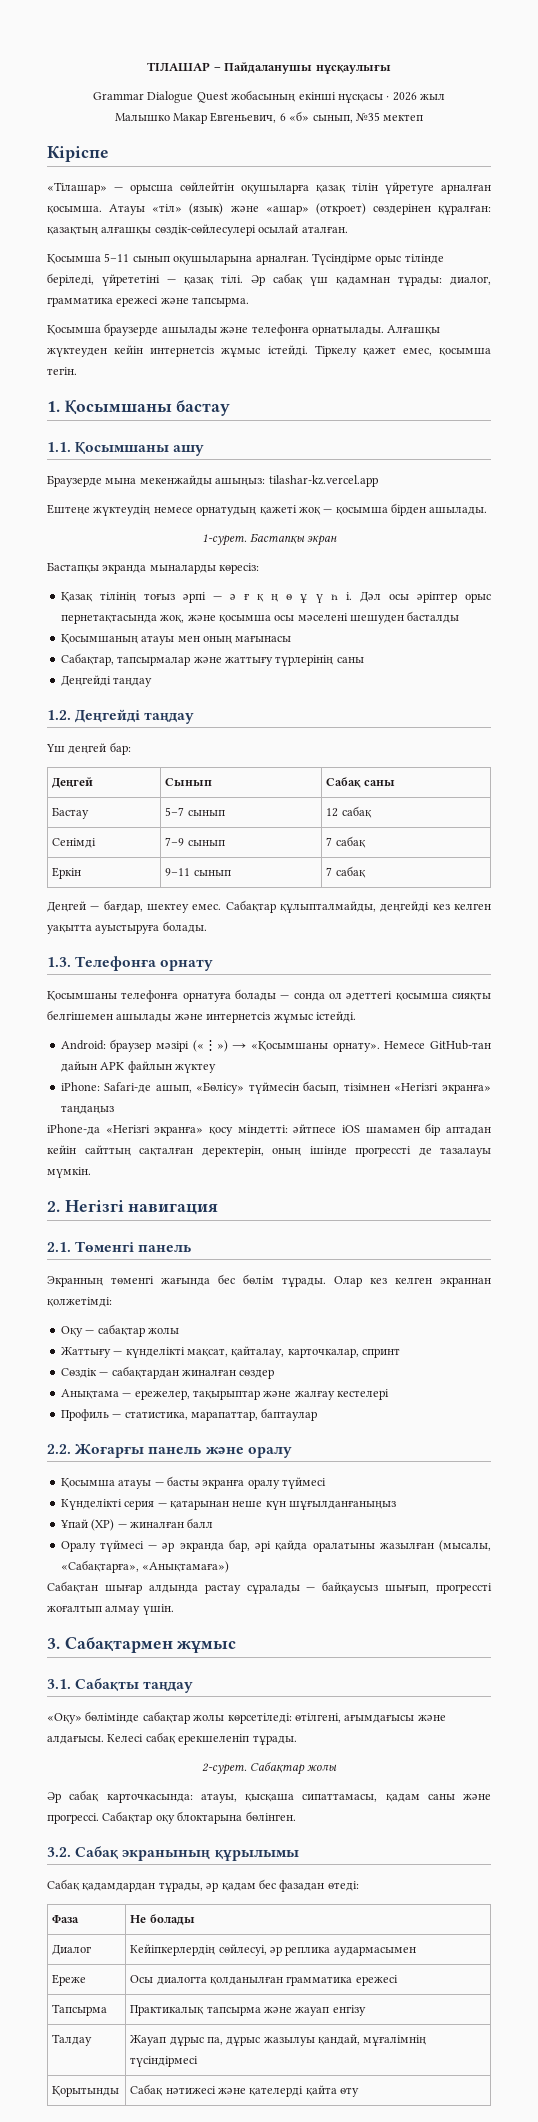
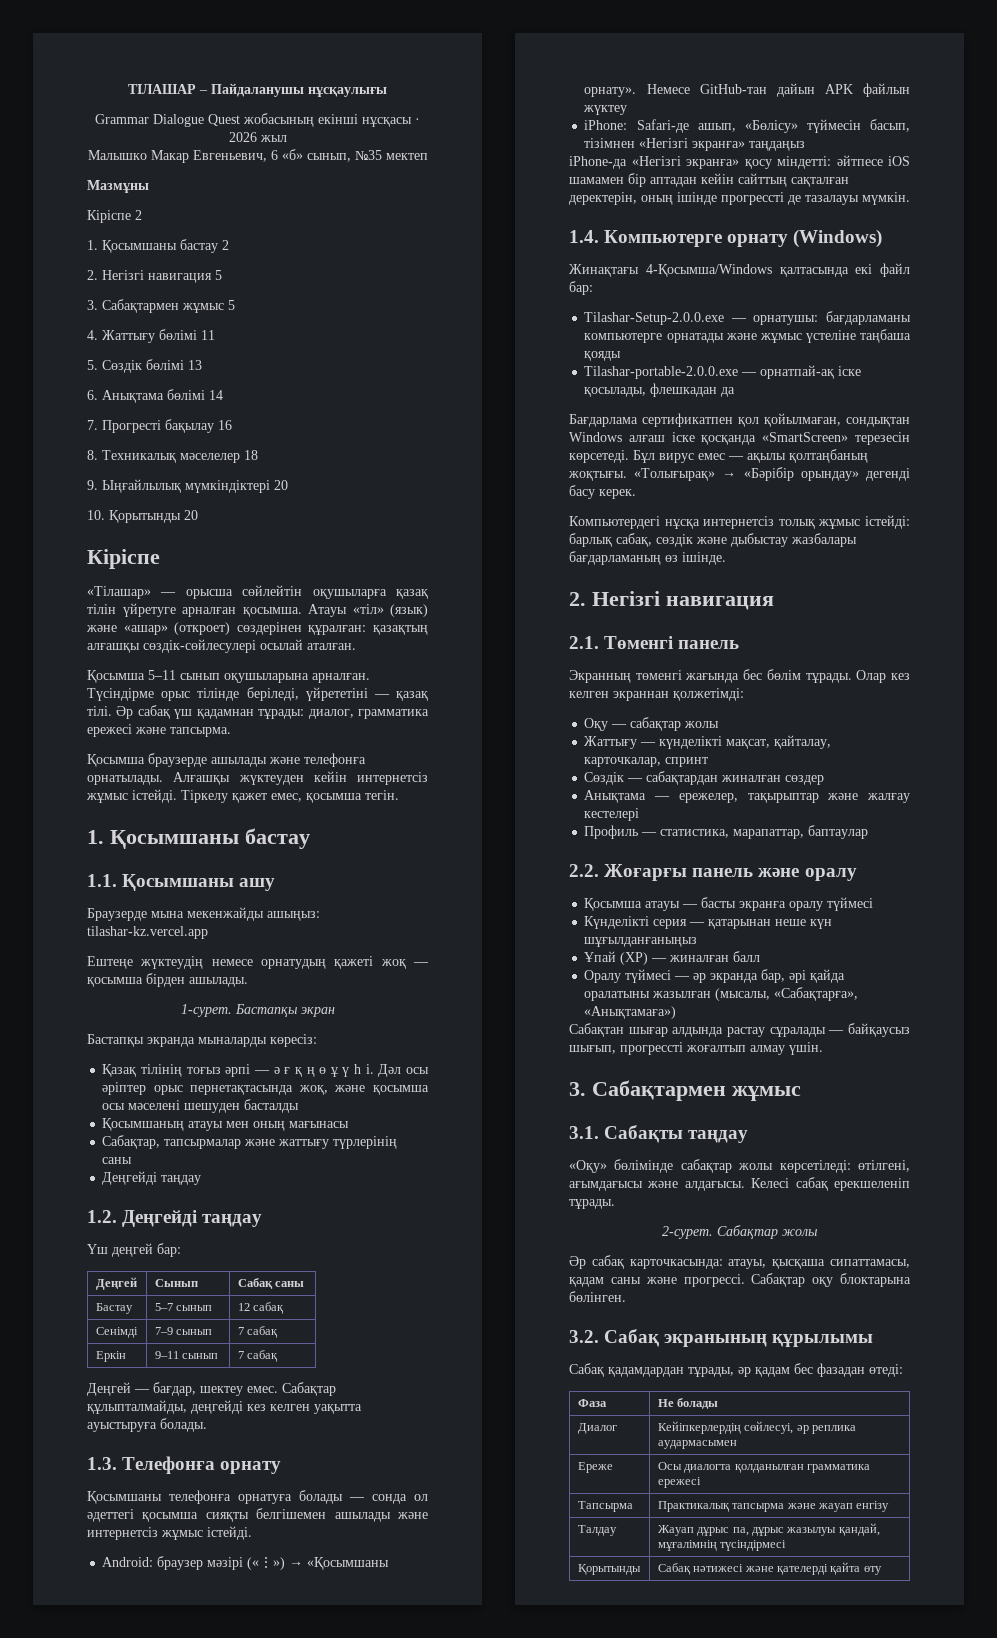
+ Мазмұны
+ Кіріспе 2
+ 1. Қосымшаны бастау 2
+ 2. Негізгі навигация 5
+ 3. Сабақтармен жұмыс 5
+ 4. Жаттығу бөлімі 11
+ 5. Сөздік бөлімі 13
+ 6. Анықтама бөлімі 14
+ 7. Прогресті бақылау 16
+ 8. Техникалық мәселелер 18
+ 9. Ыңғайлылық мүмкіндіктері 20
+ 10. Қорытынды 20
+ 1.4. Компьютерге орнату (Windows)
+ Жинақтағы 4-Қосымша/Windows қалтасында екі файл бар:
+ Tilashar-Setup-2.0.0.exe — орнатушы: бағдарламаны компьютерге орнатады және жұмыс үстеліне таңбаша қояды
+ Tilashar-portable-2.0.0.exe — орнатпай-ақ іске қосылады, флешкадан да
+ Бағдарлама сертификатпен қол қойылмаған, сондықтан Windows алғаш іске қосқанда «SmartScreen» терезесін көрсетеді. Бұл вирус емес — ақылы қолтаңбаның жоқтығы. «Толығырақ» → «Бәрібір орындау» дегенді басу керек.
+ Компьютердегі нұсқа интернетсіз толық жұмыс істейді: барлық сабақ, сөздік және дыбыстау жазбалары бағдарламаның өз ішінде.

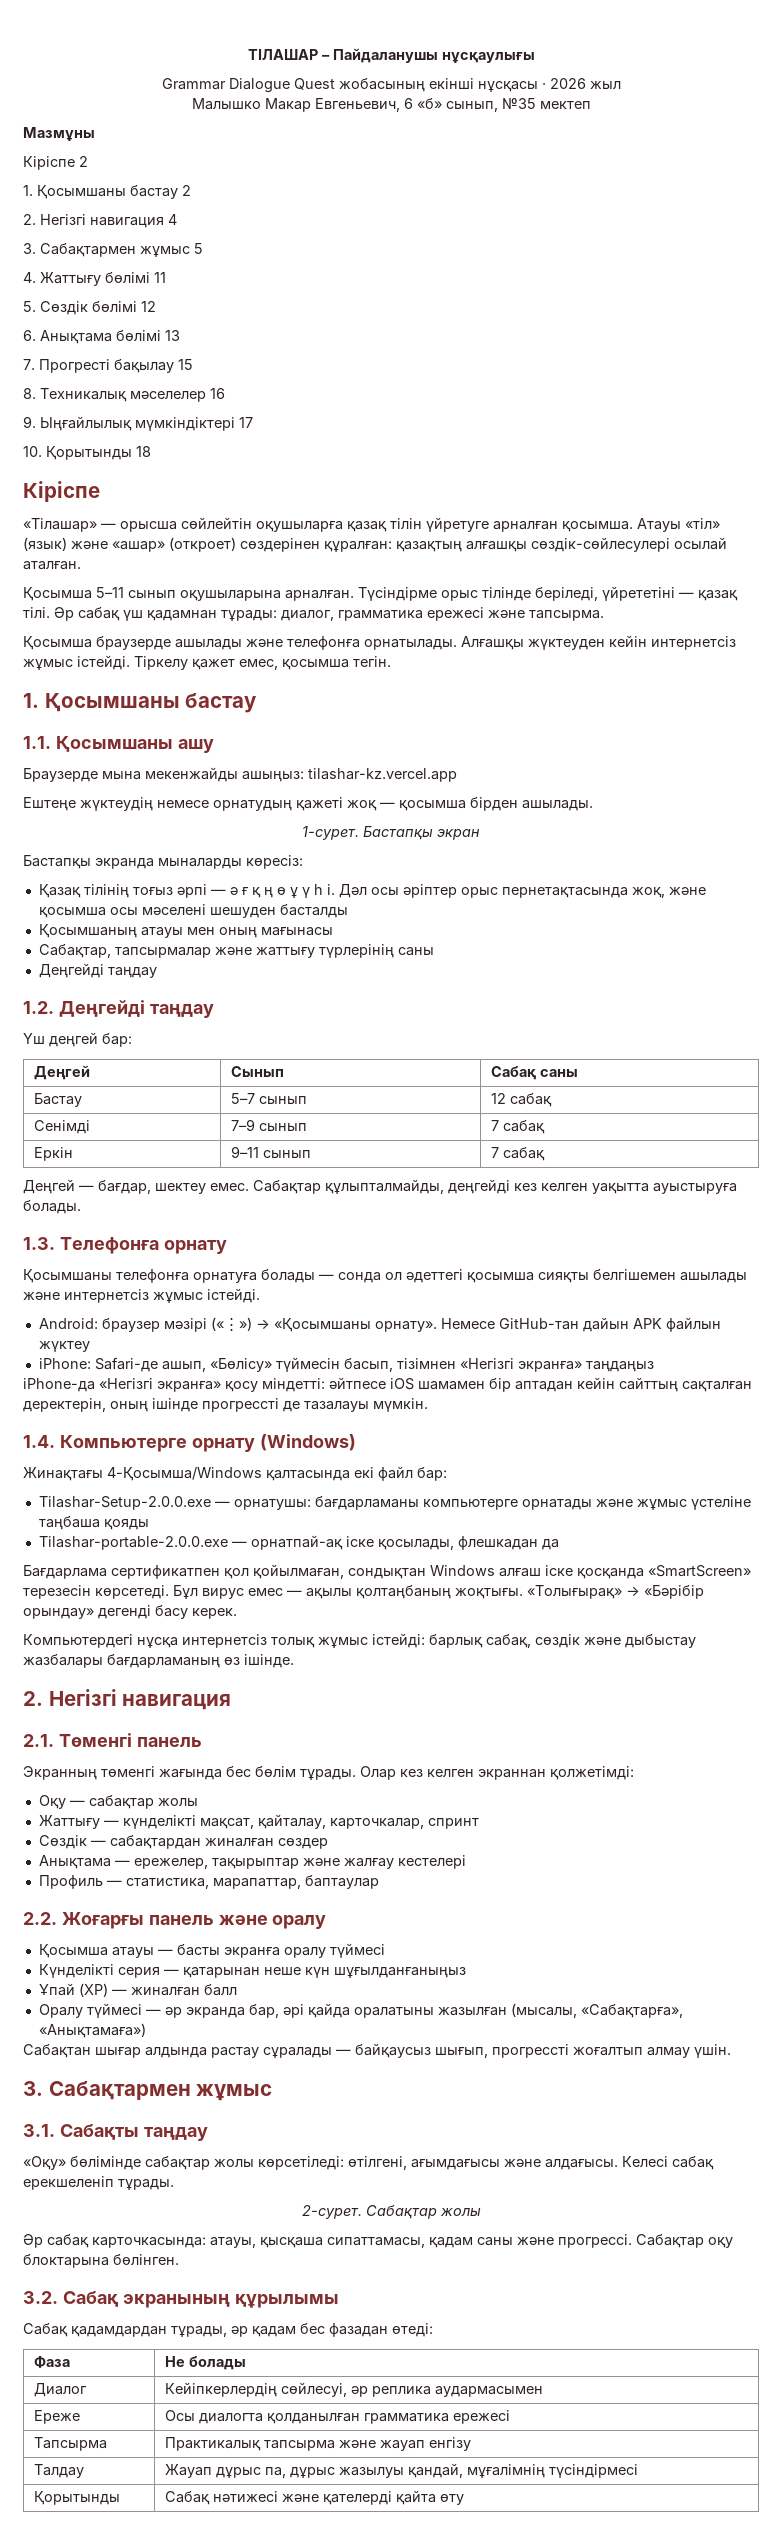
- 2. Негізгі навигация 5
+ 2. Негізгі навигация 4
- 5. Сөздік бөлімі 13
+ 5. Сөздік бөлімі 12
- 6. Анықтама бөлімі 14
+ 6. Анықтама бөлімі 13
- 7. Прогресті бақылау 16
+ 7. Прогресті бақылау 15
- 8. Техникалық мәселелер 18
+ 8. Техникалық мәселелер 16
- 9. Ыңғайлылық мүмкіндіктері 20
+ 9. Ыңғайлылық мүмкіндіктері 17
- 10. Қорытынды 20
+ 10. Қорытынды 18

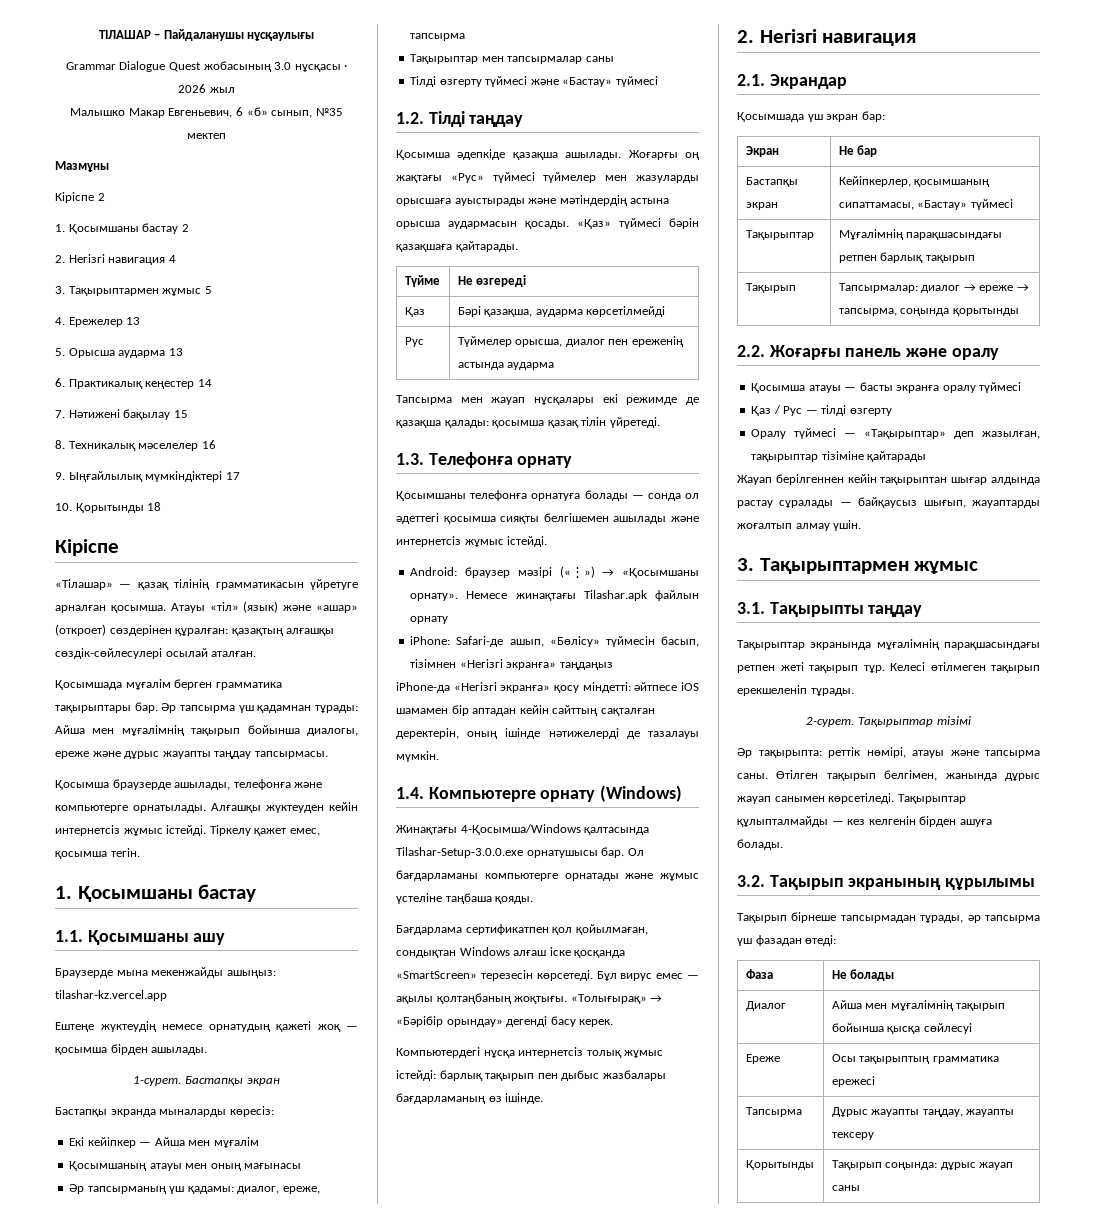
- Grammar Dialogue Quest жобасының екінші нұсқасы · 2026 жыл
+ Grammar Dialogue Quest жобасының 3.0 нұсқасы · 2026 жыл
- 3. Сабақтармен жұмыс 5
+ 3. Тақырыптармен жұмыс 5
- 4. Жаттығу бөлімі 11
- 5. Сөздік бөлімі 12
- 6. Анықтама бөлімі 13
+ 4. Ережелер 13
+ 5. Орысша аударма 13
+ 6. Практикалық кеңестер 14
- 7. Прогресті бақылау 15
+ 7. Нәтижені бақылау 15
- «Тілашар» — орысша сөйлейтін оқушыларға қазақ тілін үйретуге арналған қосымша.
+ «Тілашар» — қазақ тілінің грамматикасын үйретуге арналған қосымша.
- Қосымша 5–11 сынып оқушыларына арналған. Түсіндірме орыс тілінде беріледі, үйрететіні — қазақ тілі. Әр сабақ үш қадамнан тұрады: диалог, грамматика ережесі және тапсырма.
- Қосымша браузерде ашылады және телефонға орнатылады.
+ Қосымшада мұғалім берген грамматика тақырыптары бар. Әр тапсырма үш қадамнан тұрады: Айша мен мұғалімнің тақырып бойынша диалогы, ереже және дұрыс жауапты таңдау тапсырмасы.
+ Қосымша браузерде ашылады, телефонға және компьютерге орнатылады.
- Қазақ тілінің тоғыз әрпі — ә ғ қ ң ө ұ ү һ і. Дәл осы әріптер орыс пернетақтасында жоқ, және қосымша осы мәселені шешуден басталды
+ Екі кейіпкер — Айша мен мұғалім
- Сабақтар, тапсырмалар және жаттығу түрлерінің саны
- Деңгейді таңдау
- 1.2. Деңгейді таңдау
- Үш деңгей бар:
- Деңгей | Сынып | Сабақ саны
- Бастау | 5–7 сынып | 12 сабақ
- Сенімді | 7–9 сынып | 7 сабақ
- Еркін | 9–11 сынып | 7 сабақ
- Деңгей — бағдар, шектеу емес. Сабақтар құлыпталмайды, деңгейді кез келген уақытта ауыстыруға болады.
+ Әр тапсырманың үш қадамы: диалог, ереже, тапсырма
+ Тақырыптар мен тапсырмалар саны
+ Тілді өзгерту түймесі және «Бастау» түймесі
+ 1.2. Тілді таңдау
+ Қосымша әдепкіде қазақша ашылады. Жоғарғы оң жақтағы «Рус» түймесі түймелер мен жазуларды орысшаға ауыстырады және мәтіндердің астына орысша аудармасын қосады. «Қаз» түймесі бәрін қазақшаға қайтарады.
+ Түйме | Не өзгереді
+ Қаз | Бәрі қазақша, аударма көрсетілмейді
+ Рус | Түймелер орысша, диалог пен ереженің астында аударма
+ Тапсырма мен жауап нұсқалары екі режимде де қазақша қалады: қосымша қазақ тілін үйретеді.
- Немесе GitHub-тан дайын APK файлын жүктеу
+ Немесе жинақтағы Tilashar.apk файлын орнату
- iPhone-да «Негізгі экранға» қосу міндетті: әйтпесе iOS шамамен бір аптадан кейін сайттың сақталған деректерін, оның ішінде прогрессті де тазалауы мүмкін.
+ iPhone-да «Негізгі экранға» қосу міндетті: әйтпесе iOS шамамен бір аптадан кейін сайттың сақталған деректерін, оның ішінде нәтижелерді де тазалауы мүмкін.
- Жинақтағы 4-Қосымша/Windows қалтасында екі файл бар:
- Tilashar-Setup-2.0.0.exe — орнатушы: бағдарламаны компьютерге орнатады және жұмыс үстеліне таңбаша қояды
- Tilashar-portable-2.0.0.exe — орнатпай-ақ іске қосылады, флешкадан да
+ Жинақтағы 4-Қосымша/Windows қалтасында Tilashar-Setup-3.0.0.exe орнатушысы бар. Ол бағдарламаны компьютерге орнатады және жұмыс үстеліне таңбаша қояды.
- Компьютердегі нұсқа интернетсіз толық жұмыс істейді: барлық сабақ, сөздік және дыбыстау жазбалары бағдарламаның өз ішінде.
+ Компьютердегі нұсқа интернетсіз толық жұмыс істейді: барлық тақырып пен дыбыс жазбалары бағдарламаның өз ішінде.
- 2.1. Төменгі панель
- Экранның төменгі жағында бес бөлім тұрады. Олар кез келген экраннан қолжетімді:
- Оқу — сабақтар жолы
- Жаттығу — күнделікті мақсат, қайталау, карточкалар, спринт
- Сөздік — сабақтардан жиналған сөздер
- Анықтама — ережелер, тақырыптар және жалғау кестелері
- Профиль — статистика, марапаттар, баптаулар
+ 2.1. Экрандар
+ Қосымшада үш экран бар:
+ Экран | Не бар
+ Бастапқы экран | Кейіпкерлер, қосымшаның сипаттамасы, «Бастау» түймесі
+ Тақырыптар | Мұғалімнің парақшасындағы ретпен барлық тақырып
+ Тақырып | Тапсырмалар: диалог → ереже → тапсырма, соңында қорытынды
- Күнделікті серия — қатарынан неше күн шұғылданғаныңыз
- Ұпай (XP) — жиналған балл
- Оралу түймесі — әр экранда бар, әрі қайда оралатыны жазылған (мысалы, «Сабақтарға», «Анықтамаға»)
- Сабақтан шығар алдында растау сұралады — байқаусыз шығып, прогрессті жоғалтып алмау үшін.
- 3. Сабақтармен жұмыс
+ Қаз / Рус — тілді өзгерту
+ Оралу түймесі — «Тақырыптар» деп жазылған, тақырыптар тізіміне қайтарады
+ Жауап берілгеннен кейін тақырыптан шығар алдында растау сұралады — байқаусыз шығып, жауаптарды жоғалтып алмау үшін.
+ 3. Тақырыптармен жұмыс
- 3.1. Сабақты таңдау
- «Оқу» бөлімінде сабақтар жолы көрсетіледі: өтілгені, ағымдағысы және алдағысы. Келесі сабақ ерекшеленіп тұрады.
+ 3.1. Тақырыпты таңдау
+ Тақырыптар экранында мұғалімнің парақшасындағы ретпен жеті тақырып тұр. Келесі өтілмеген тақырып ерекшеленіп тұрады.
- Сабақтар жолы
- Әр сабақ карточкасында: атауы, қысқаша сипаттамасы, қадам саны және прогрессі. Сабақтар оқу блоктарына бөлінген.
+ Тақырыптар тізімі
+ Әр тақырыпта: реттік нөмірі, атауы және тапсырма саны. Өтілген тақырып белгімен, жанында дұрыс жауап санымен көрсетіледі. Тақырыптар құлыпталмайды — кез келгенін бірден ашуға болады.
- 3.2. Сабақ экранының құрылымы
+ 3.2. Тақырып экранының құрылымы
- Сабақ қадамдардан тұрады, әр қадам бес фазадан өтеді:
+ Тақырып бірнеше тапсырмадан тұрады, әр тапсырма үш фазадан өтеді:
- Диалог | Кейіпкерлердің сөйлесуі, әр реплика аудармасымен
+ Диалог | Айша мен мұғалімнің тақырып бойынша қысқа сөйлесуі
- Ереже | Осы диалогта қолданылған грамматика ережесі
+ Ереже | Осы тақырыптың грамматика ережесі
- Тапсырма | Практикалық тапсырма және жауап енгізу
- Талдау | Жауап дұрыс па, дұрыс жазылуы қандай, мұғалімнің түсіндірмесі
- Қорытынды | Сабақ нәтижесі және қателерді қайта өту
+ Тапсырма | Дұрыс жауапты таңдау, жауапты тексеру
+ Қорытынды | Тақырып соңында: дұрыс жауап саны

